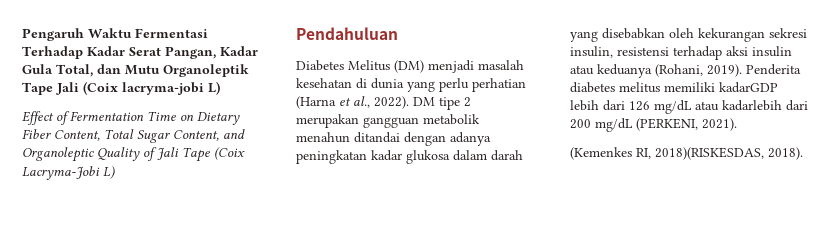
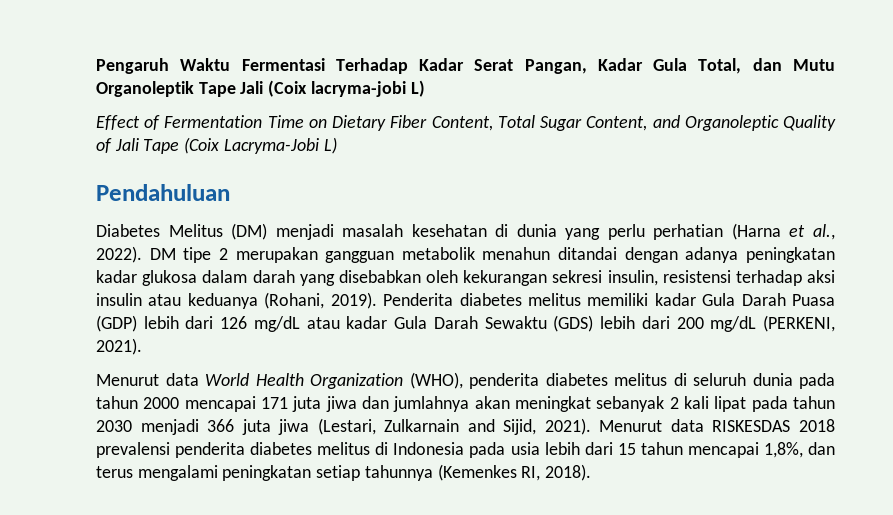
- Penderita diabetes melitus memiliki kadarGDP lebih dari 126 mg/dL atau kadarlebih dari 200 mg/dL (PERKENI, 2021).
+ Penderita diabetes melitus memiliki kadar Gula Darah Puasa (GDP) lebih dari 126 mg/dL atau kadar Gula Darah Sewaktu (GDS) lebih dari 200 mg/dL (PERKENI, 2021).
- (Kemenkes RI, 2018)(RISKESDAS, 2018).
+ Menurut data World Health Organization (WHO), penderita diabetes melitus di seluruh dunia pada tahun 2000 mencapai 171 juta jiwa dan jumlahnya akan meningkat sebanyak 2 kali lipat pada tahun 2030 menjadi 366 juta jiwa (Lestari, Zulkarnain and Sijid, 2021). Menurut data RISKESDAS 2018 prevalensi penderita diabetes melitus di Indonesia pada usia lebih dari 15 tahun mencapai 1,8%, dan terus mengalami peningkatan setiap tahunnya (Kemenkes RI, 2018).

